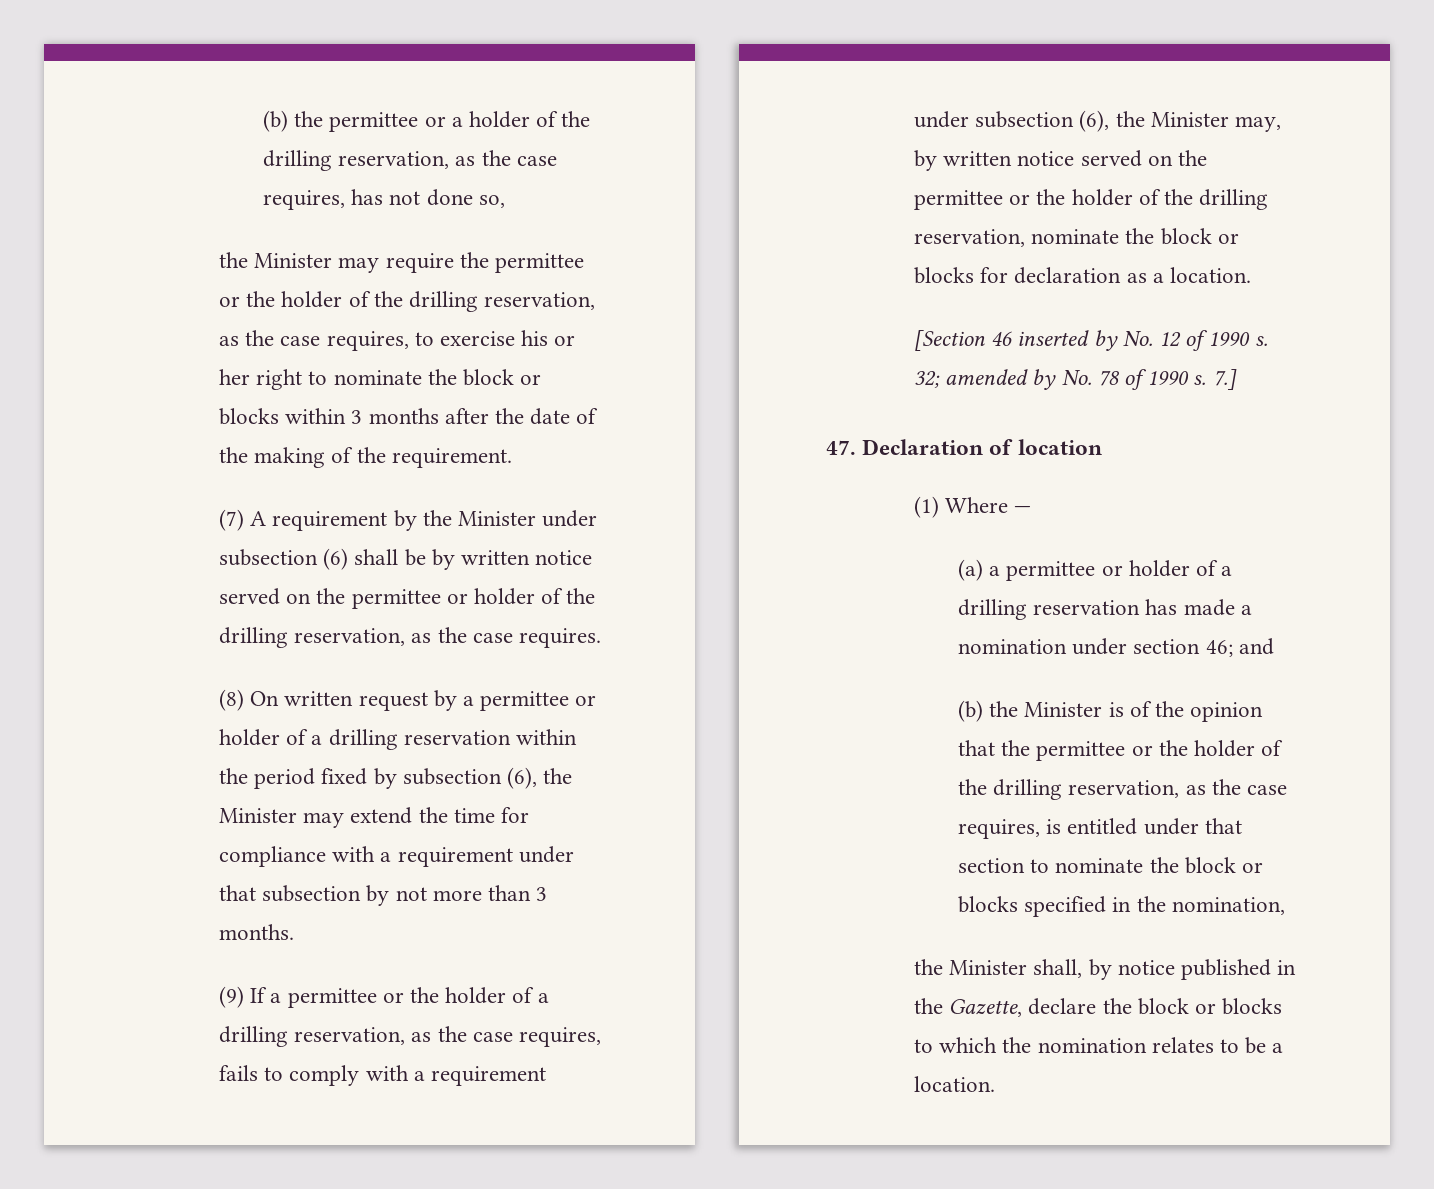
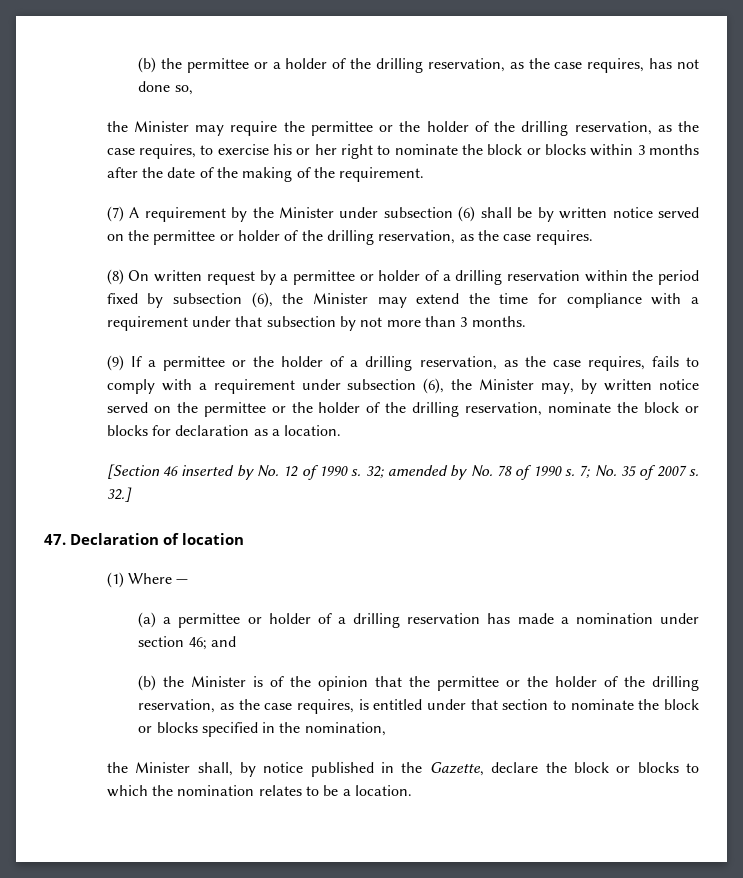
- 7.]
+ 7; No. 35 of 2007 s. 32.]

